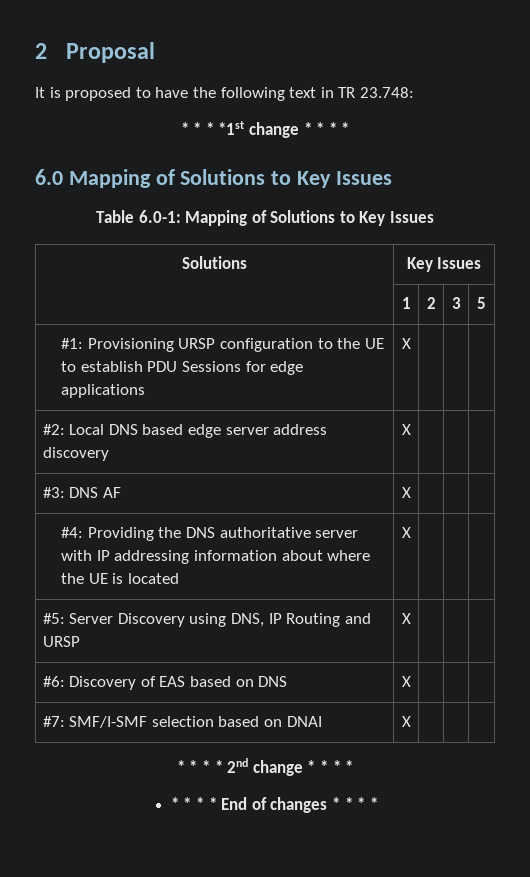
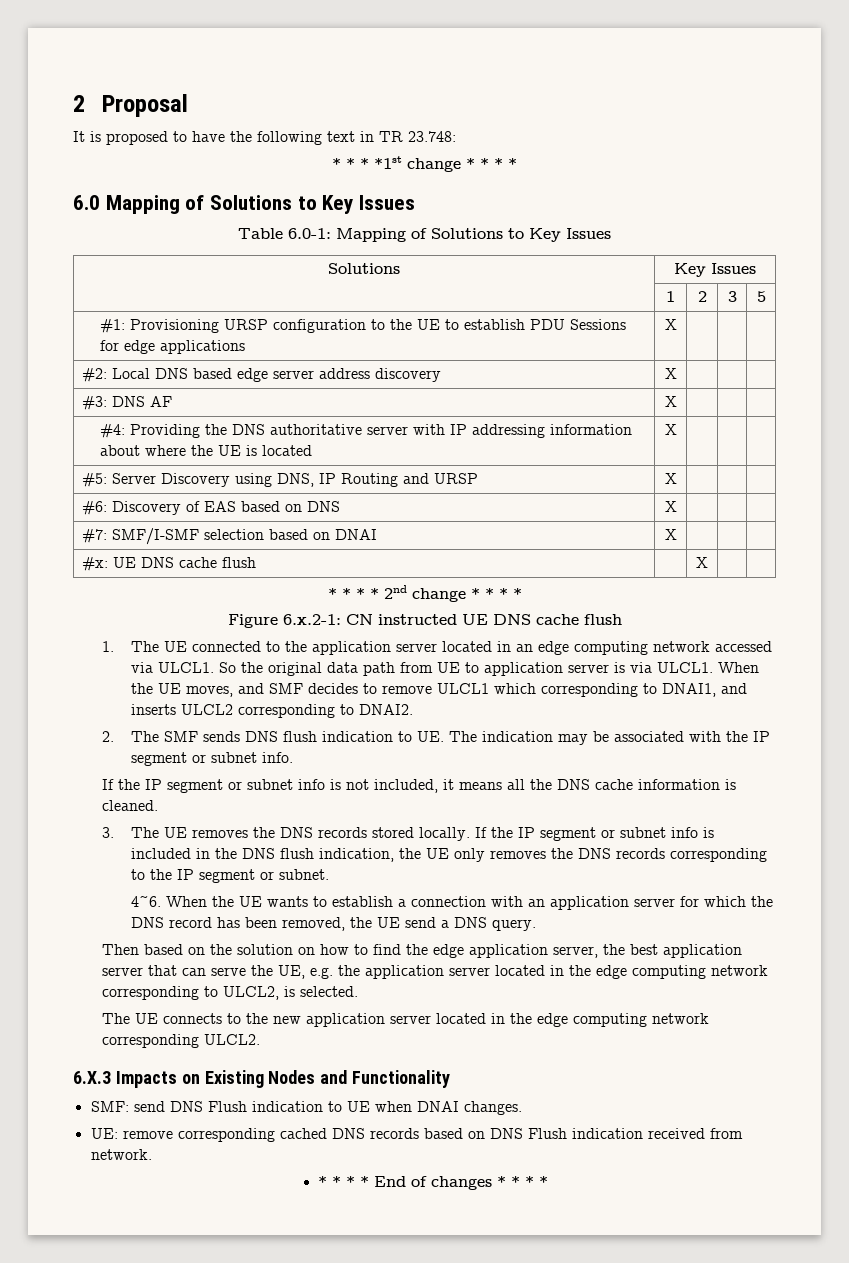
+ #x: UE DNS cache flush | | X | |
+ Figure 6.x.2-1: CN instructed UE DNS cache flush
+ 1. The UE connected to the application server located in an edge computing network accessed via ULCL1. So the original data path from UE to application server is via ULCL1. When the UE moves, and SMF decides to remove ULCL1 which corresponding to DNAI1, and inserts ULCL2 corresponding to DNAI2.
+ 2. The SMF sends DNS flush indication to UE. The indication may be associated with the IP segment or subnet info.
+ If the IP segment or subnet info is not included, it means all the DNS cache information is cleaned.
+ 3. The UE removes the DNS records stored locally. If the IP segment or subnet info is included in the DNS flush indication, the UE only removes the DNS records corresponding to the IP segment or subnet.
+ 4~6. When the UE wants to establish a connection with an application server for which the DNS record has been removed, the UE send a DNS query.
+ Then based on the solution on how to find the edge application server, the best application server that can serve the UE, e.g. the application server located in the edge computing network corresponding to ULCL2, is selected.
+ The UE connects to the new application server located in the edge computing network corresponding ULCL2.
+ 6.X.3 Impacts on Existing Nodes and Functionality
+ SMF: send DNS Flush indication to UE when DNAI changes.
+ UE: remove corresponding cached DNS records based on DNS Flush indication received from network.

